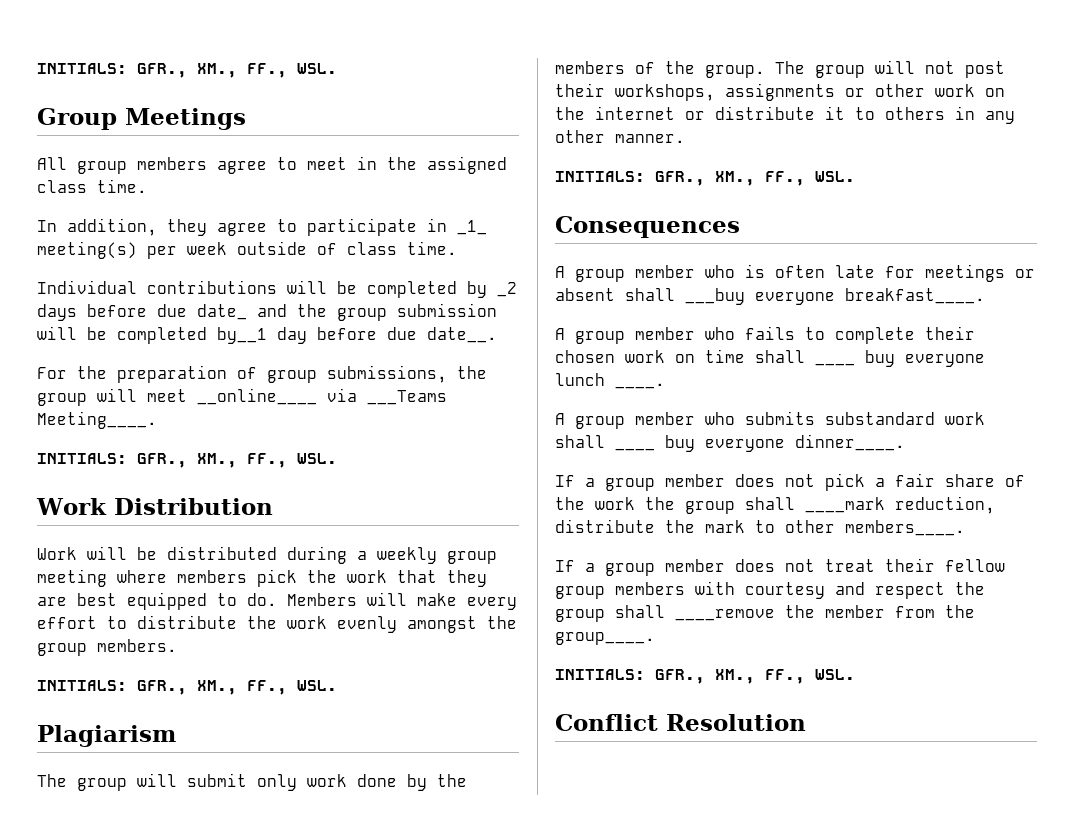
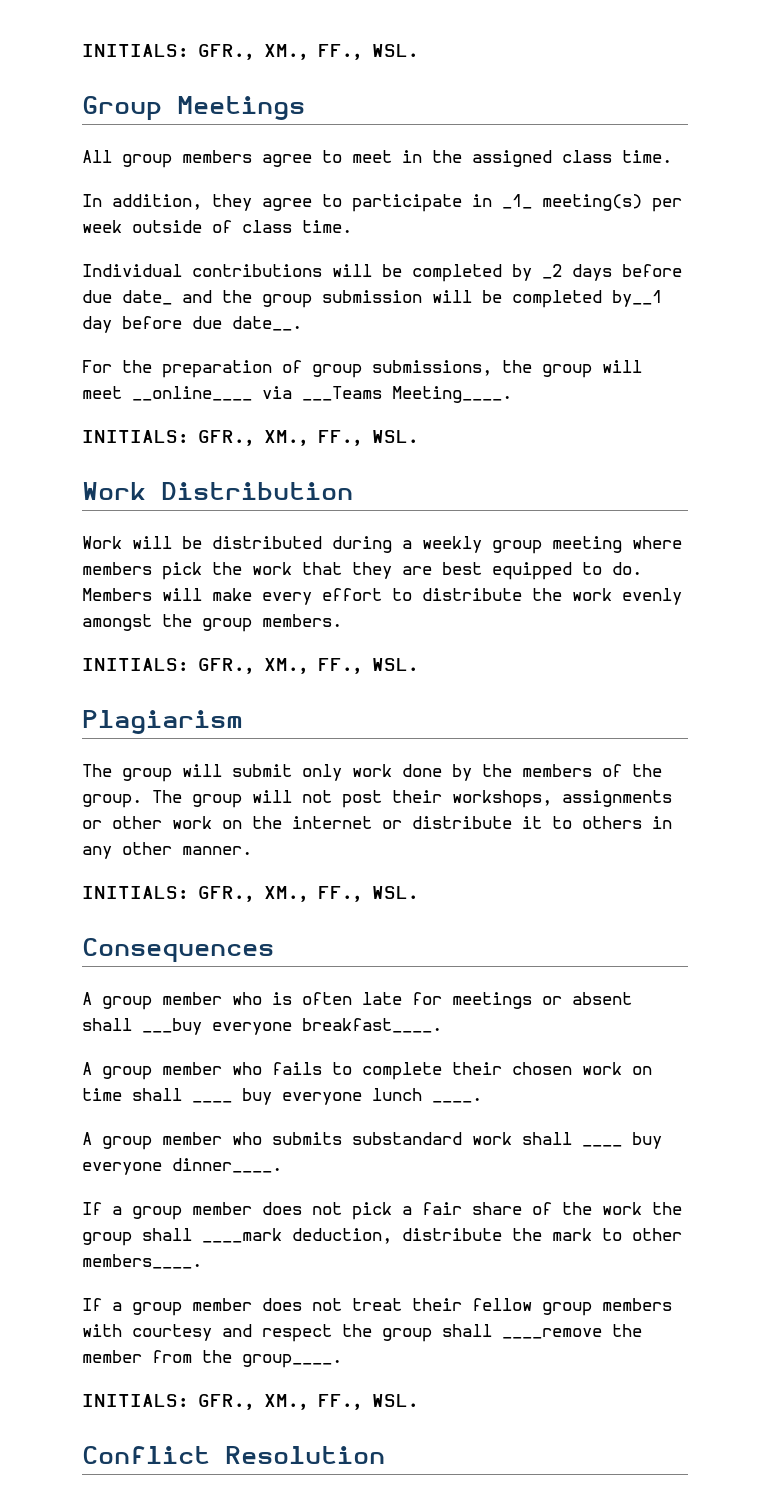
- If a group member does not pick a fair share of the work the group shall ____mark reduction, distribute the mark to other members____.
+ If a group member does not pick a fair share of the work the group shall ____mark deduction, distribute the mark to other members____.

